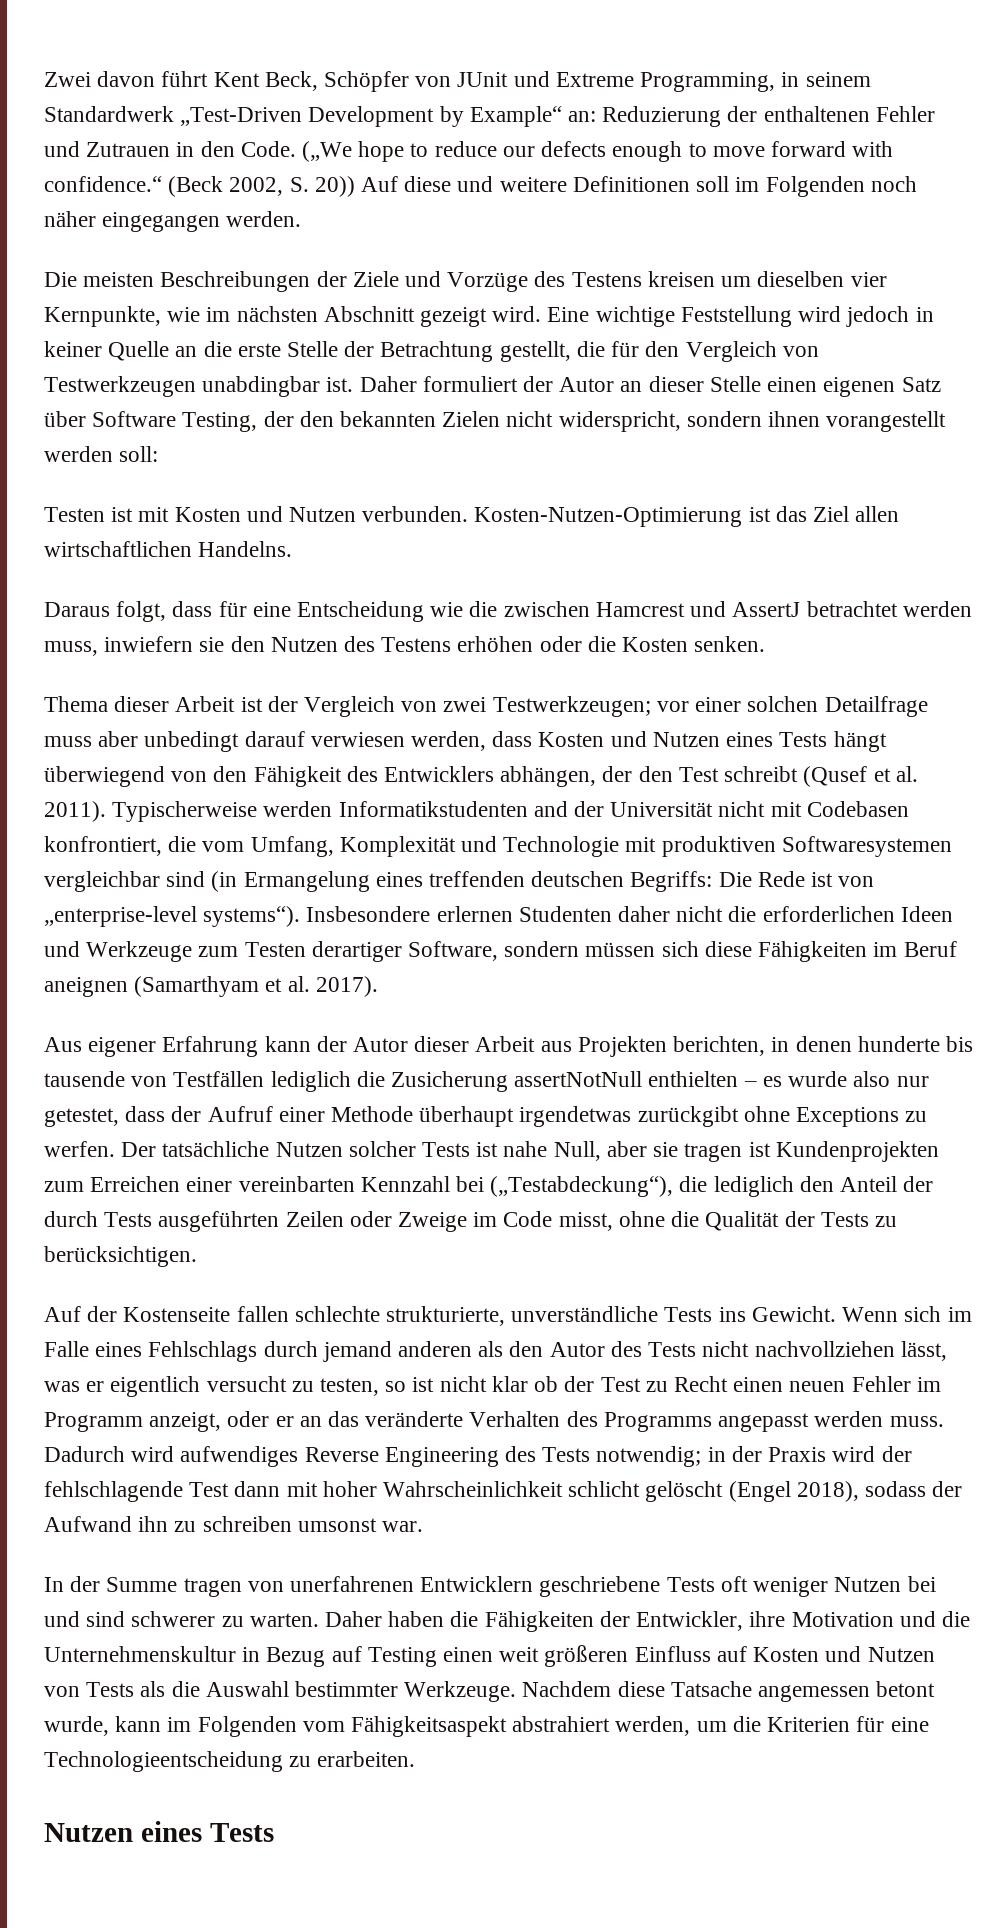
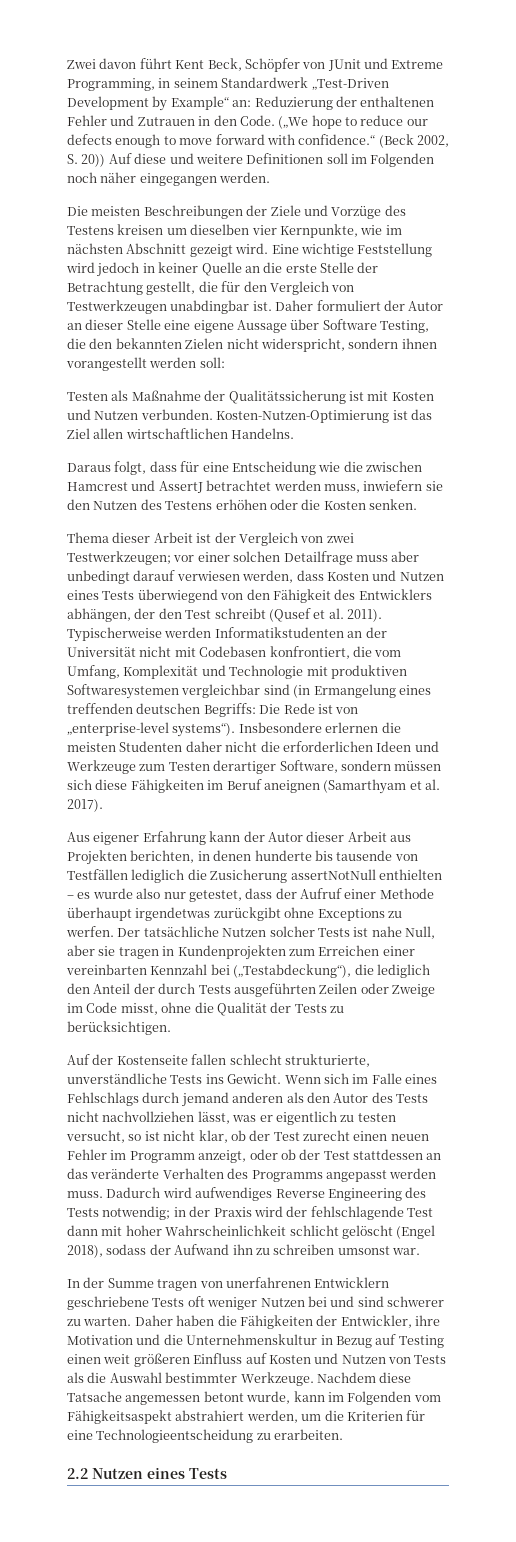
- Daher formuliert der Autor an dieser Stelle einen eigenen Satz über Software Testing, der den bekannten Zielen nicht widerspricht, sondern ihnen vorangestellt werden soll:
+ Daher formuliert der Autor an dieser Stelle eine eigene Aussage über Software Testing, die den bekannten Zielen nicht widerspricht, sondern ihnen vorangestellt werden soll:
- Testen ist mit Kosten und Nutzen verbunden.
+ Testen als Maßnahme der Qualitätssicherung ist mit Kosten und Nutzen verbunden.
- Thema dieser Arbeit ist der Vergleich von zwei Testwerkzeugen; vor einer solchen Detailfrage muss aber unbedingt darauf verwiesen werden, dass Kosten und Nutzen eines Tests hängt überwiegend von den Fähigkeit des Entwicklers abhängen, der den Test schreibt (Qusef et al. 2011).
+ Thema dieser Arbeit ist der Vergleich von zwei Testwerkzeugen; vor einer solchen Detailfrage muss aber unbedingt darauf verwiesen werden, dass Kosten und Nutzen eines Tests überwiegend von den Fähigkeit des Entwicklers abhängen, der den Test schreibt (Qusef et al. 2011).
- Typischerweise werden Informatikstudenten and der Universität nicht mit Codebasen konfrontiert, die vom Umfang, Komplexität und Technologie mit produktiven Softwaresystemen vergleichbar sind (in Ermangelung eines treffenden deutschen Begriffs: Die Rede ist von „enterprise-level systems“).
+ Typischerweise werden Informatikstudenten an der Universität nicht mit Codebasen konfrontiert, die vom Umfang, Komplexität und Technologie mit produktiven Softwaresystemen vergleichbar sind (in Ermangelung eines treffenden deutschen Begriffs: Die Rede ist von „enterprise-level systems“).
- Insbesondere erlernen Studenten daher nicht die erforderlichen Ideen und Werkzeuge zum Testen derartiger Software, sondern müssen sich diese Fähigkeiten im Beruf aneignen (Samarthyam et al. 2017).
+ Insbesondere erlernen die meisten Studenten daher nicht die erforderlichen Ideen und Werkzeuge zum Testen derartiger Software, sondern müssen sich diese Fähigkeiten im Beruf aneignen (Samarthyam et al. 2017).
- Der tatsächliche Nutzen solcher Tests ist nahe Null, aber sie tragen ist Kundenprojekten zum Erreichen einer vereinbarten Kennzahl bei („Testabdeckung“), die lediglich den Anteil der durch Tests ausgeführten Zeilen oder Zweige im Code misst, ohne die Qualität der Tests zu berücksichtigen.
+ Der tatsächliche Nutzen solcher Tests ist nahe Null, aber sie tragen in Kundenprojekten zum Erreichen einer vereinbarten Kennzahl bei („Testabdeckung“), die lediglich den Anteil der durch Tests ausgeführten Zeilen oder Zweige im Code misst, ohne die Qualität der Tests zu berücksichtigen.
- Auf der Kostenseite fallen schlechte strukturierte, unverständliche Tests ins Gewicht.
+ Auf der Kostenseite fallen schlecht strukturierte, unverständliche Tests ins Gewicht.
- Wenn sich im Falle eines Fehlschlags durch jemand anderen als den Autor des Tests nicht nachvollziehen lässt, was er eigentlich versucht zu testen, so ist nicht klar ob der Test zu Recht einen neuen Fehler im Programm anzeigt, oder er an das veränderte Verhalten des Programms angepasst werden muss.
+ Wenn sich im Falle eines Fehlschlags durch jemand anderen als den Autor des Tests nicht nachvollziehen lässt, was er eigentlich zu testen versucht, so ist nicht klar, ob der Test zurecht einen neuen Fehler im Programm anzeigt, oder ob der Test stattdessen an das veränderte Verhalten des Programms angepasst werden muss.
  Nachdem diese Tatsache angemessen betont wurde, kann im Folgenden vom Fähigkeitsaspekt abstrahiert werden, um die Kriterien für eine Technologieentscheidung zu erarbeiten.
- Nutzen eines Tests
+ 2.2 Nutzen eines Tests

